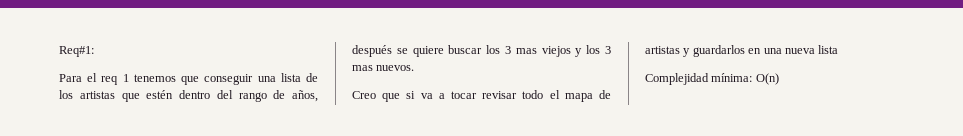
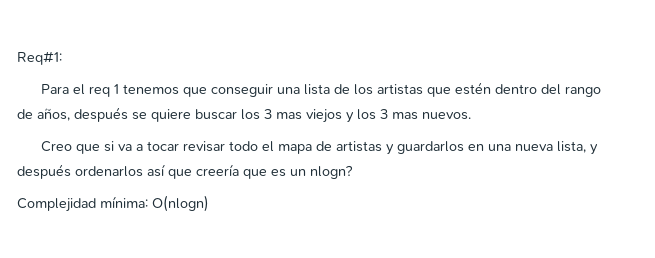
- Creo que si va a tocar revisar todo el mapa de artistas y guardarlos en una nueva lista
+ Creo que si va a tocar revisar todo el mapa de artistas y guardarlos en una nueva lista, y después ordenarlos así que creería que es un nlogn?
- Complejidad mínima: O(n)
+ Complejidad mínima: O(nlogn)

